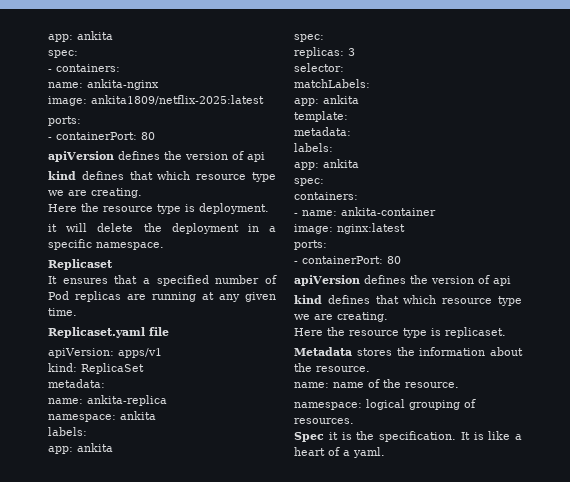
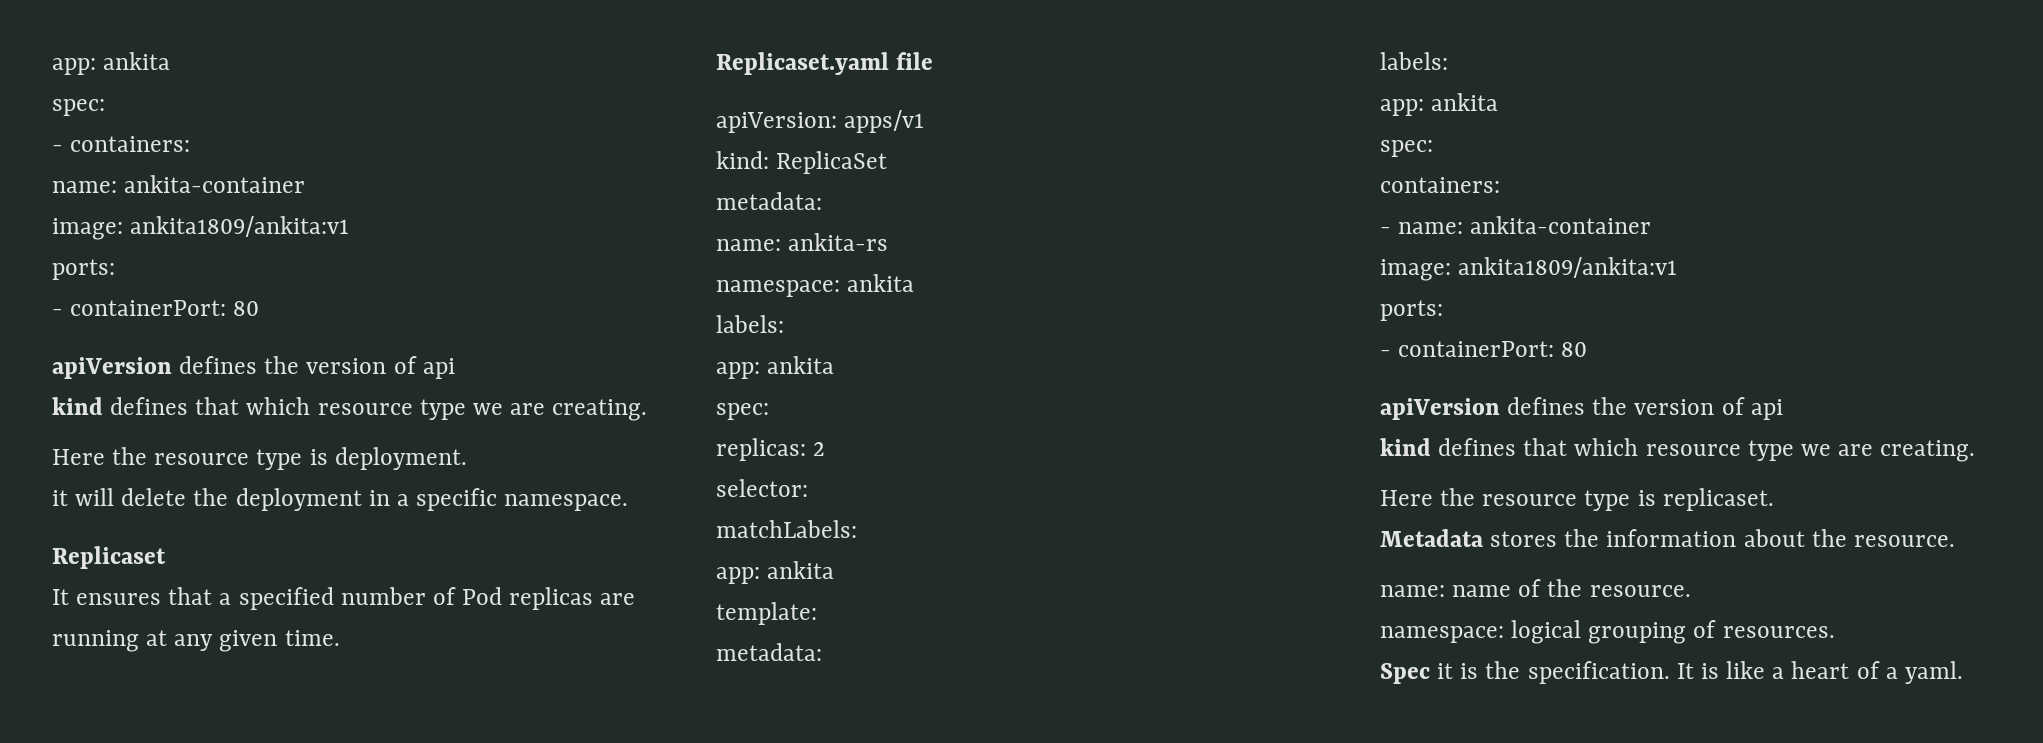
  - containers:
- name: ankita-nginx
- image: ankita1809/netflix-2025:latest
+ name: ankita-container
+ image: ankita1809/ankita:v1
- name: ankita-replica
+ name: ankita-rs
- replicas: 3
+ replicas: 2
  - name: ankita-container
- image: nginx:latest
+ image: ankita1809/ankita:v1

